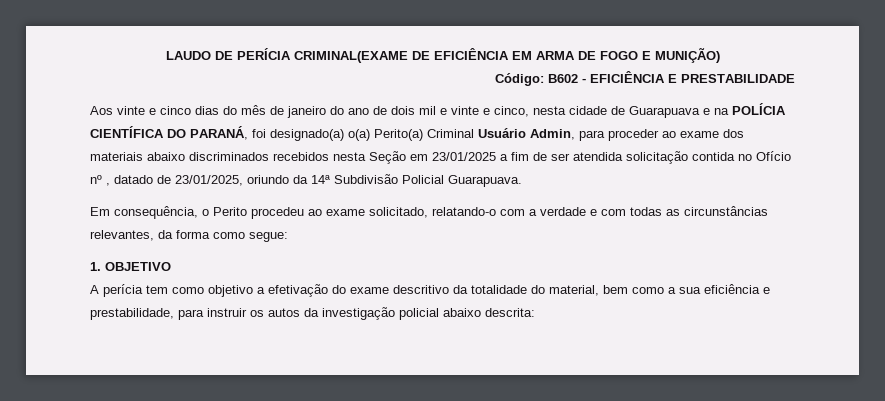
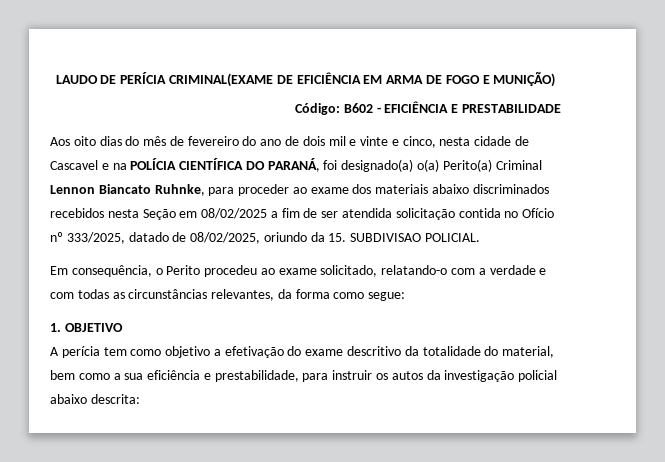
- Aos vinte e cinco dias do mês de janeiro do ano de dois mil e vinte e cinco, nesta cidade de Guarapuava e na POLÍCIA CIENTÍFICA DO PARANÁ, foi designado(a) o(a) Perito(a) Criminal Usuário Admin, para proceder ao exame dos materiais abaixo discriminados recebidos nesta Seção em 23/01/2025 a fim de ser atendida solicitação contida no Ofício nº , datado de 23/01/2025, oriundo da 14ª Subdivisão Policial Guarapuava.
+ Aos oito dias do mês de fevereiro do ano de dois mil e vinte e cinco, nesta cidade de Cascavel e na POLÍCIA CIENTÍFICA DO PARANÁ, foi designado(a) o(a) Perito(a) Criminal Lennon Biancato Ruhnke, para proceder ao exame dos materiais abaixo discriminados recebidos nesta Seção em 08/02/2025 a fim de ser atendida solicitação contida no Ofício nº 333/2025, datado de 08/02/2025, oriundo da 15. SUBDIVISAO POLICIAL.

